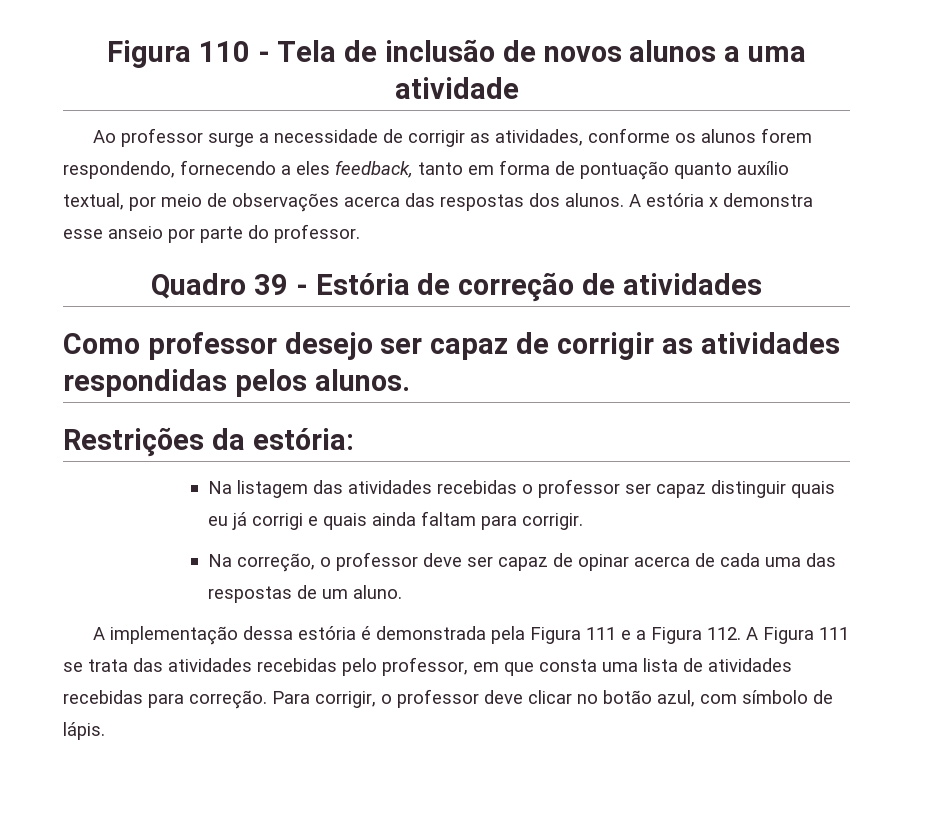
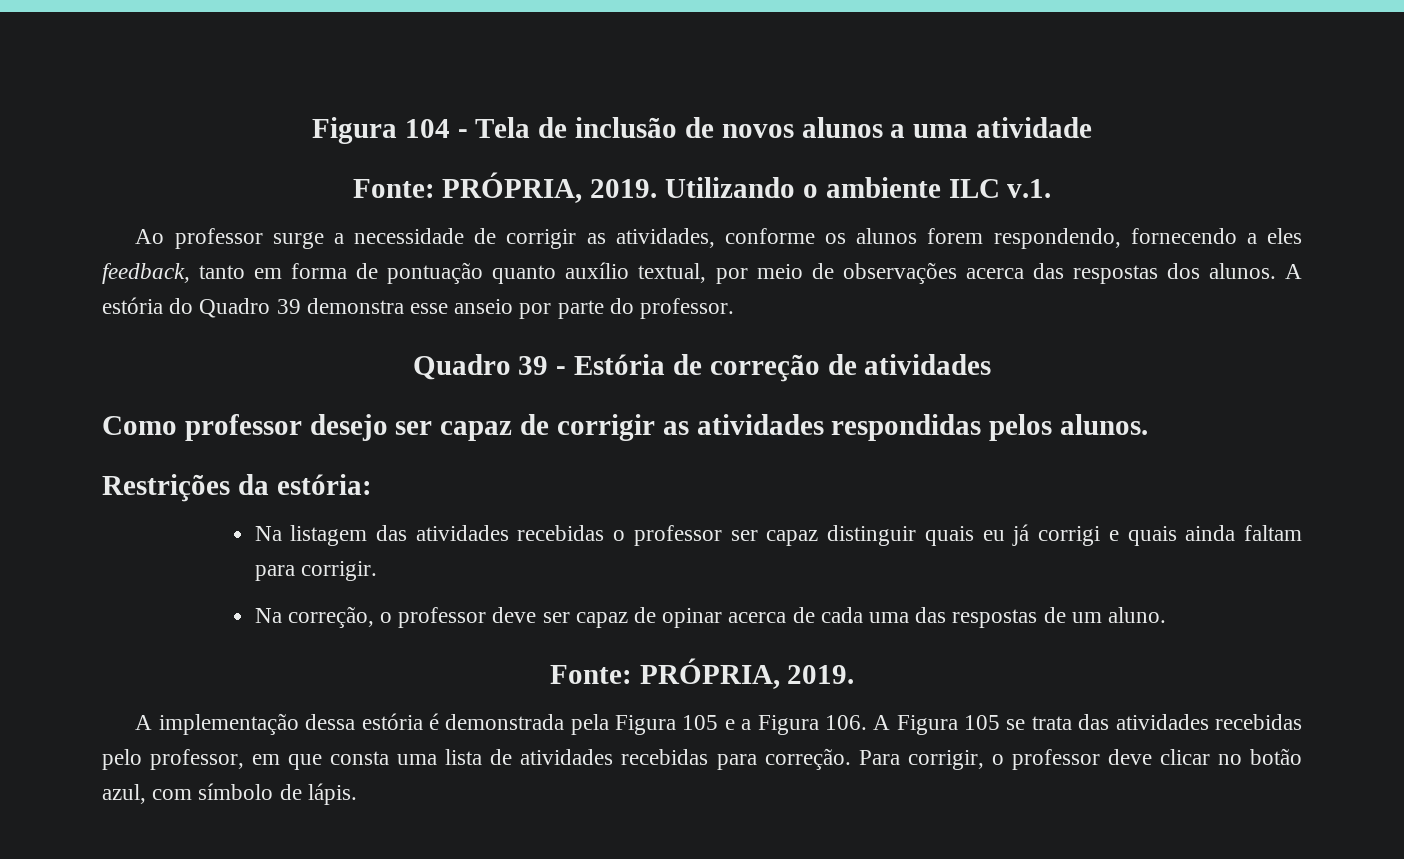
- Figura 110 - Tela de inclusão de novos alunos a uma atividade
+ Figura 104 - Tela de inclusão de novos alunos a uma atividade
+ Fonte: PRÓPRIA, 2019. Utilizando o ambiente ILC v.1.
- A estória x demonstra esse anseio por parte do professor.
+ A estória do Quadro 39 demonstra esse anseio por parte do professor.
  Na correção, o professor deve ser capaz de opinar acerca de cada uma das respostas de um aluno.
+ Fonte: PRÓPRIA, 2019.
- A implementação dessa estória é demonstrada pela Figura 111 e a Figura 112. A Figura 111 se trata das atividades recebidas pelo professor, em que consta uma lista de atividades recebidas para correção.
+ A implementação dessa estória é demonstrada pela Figura 105 e a Figura 106. A Figura 105 se trata das atividades recebidas pelo professor, em que consta uma lista de atividades recebidas para correção.

